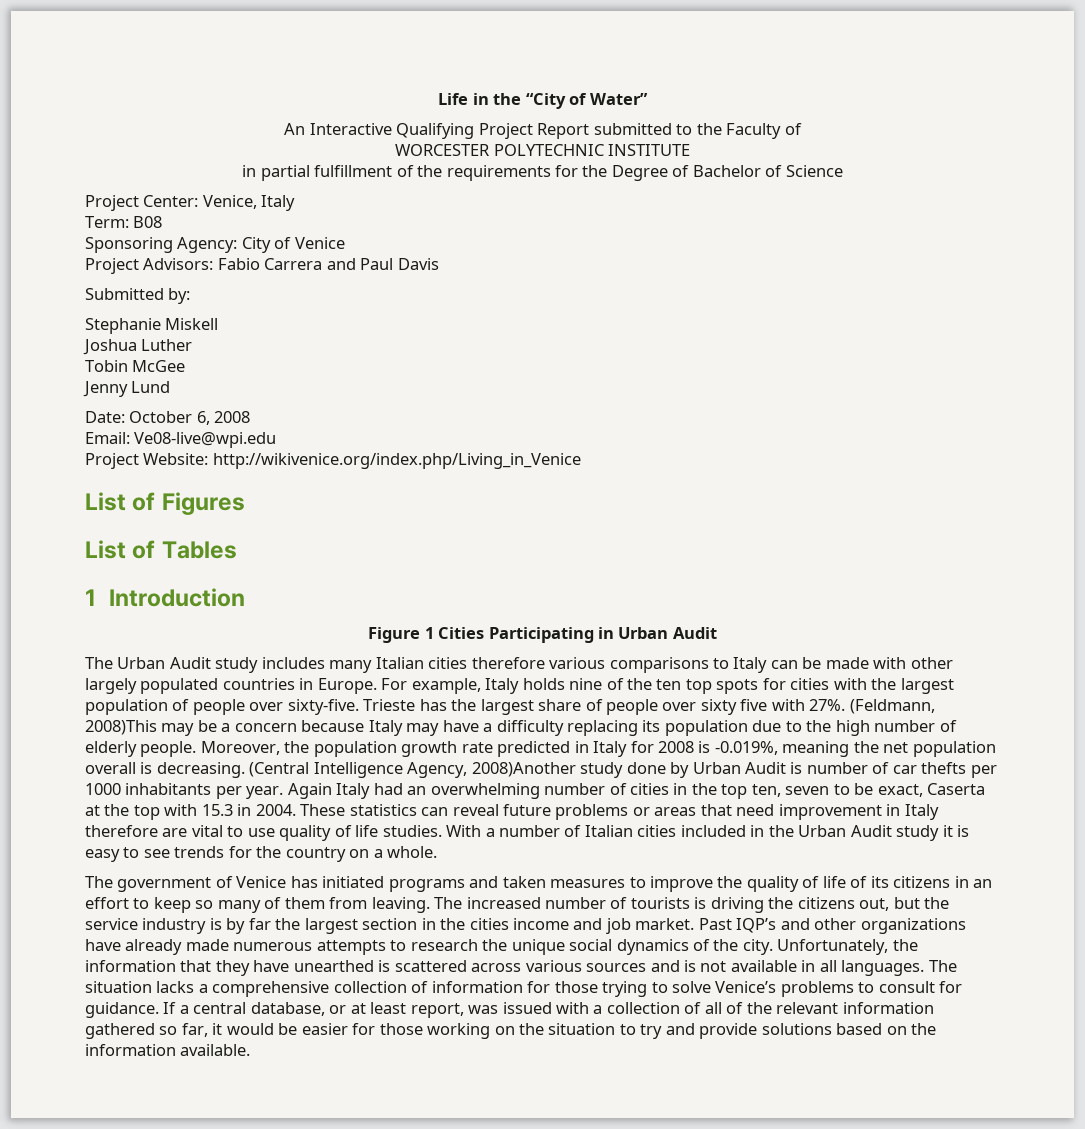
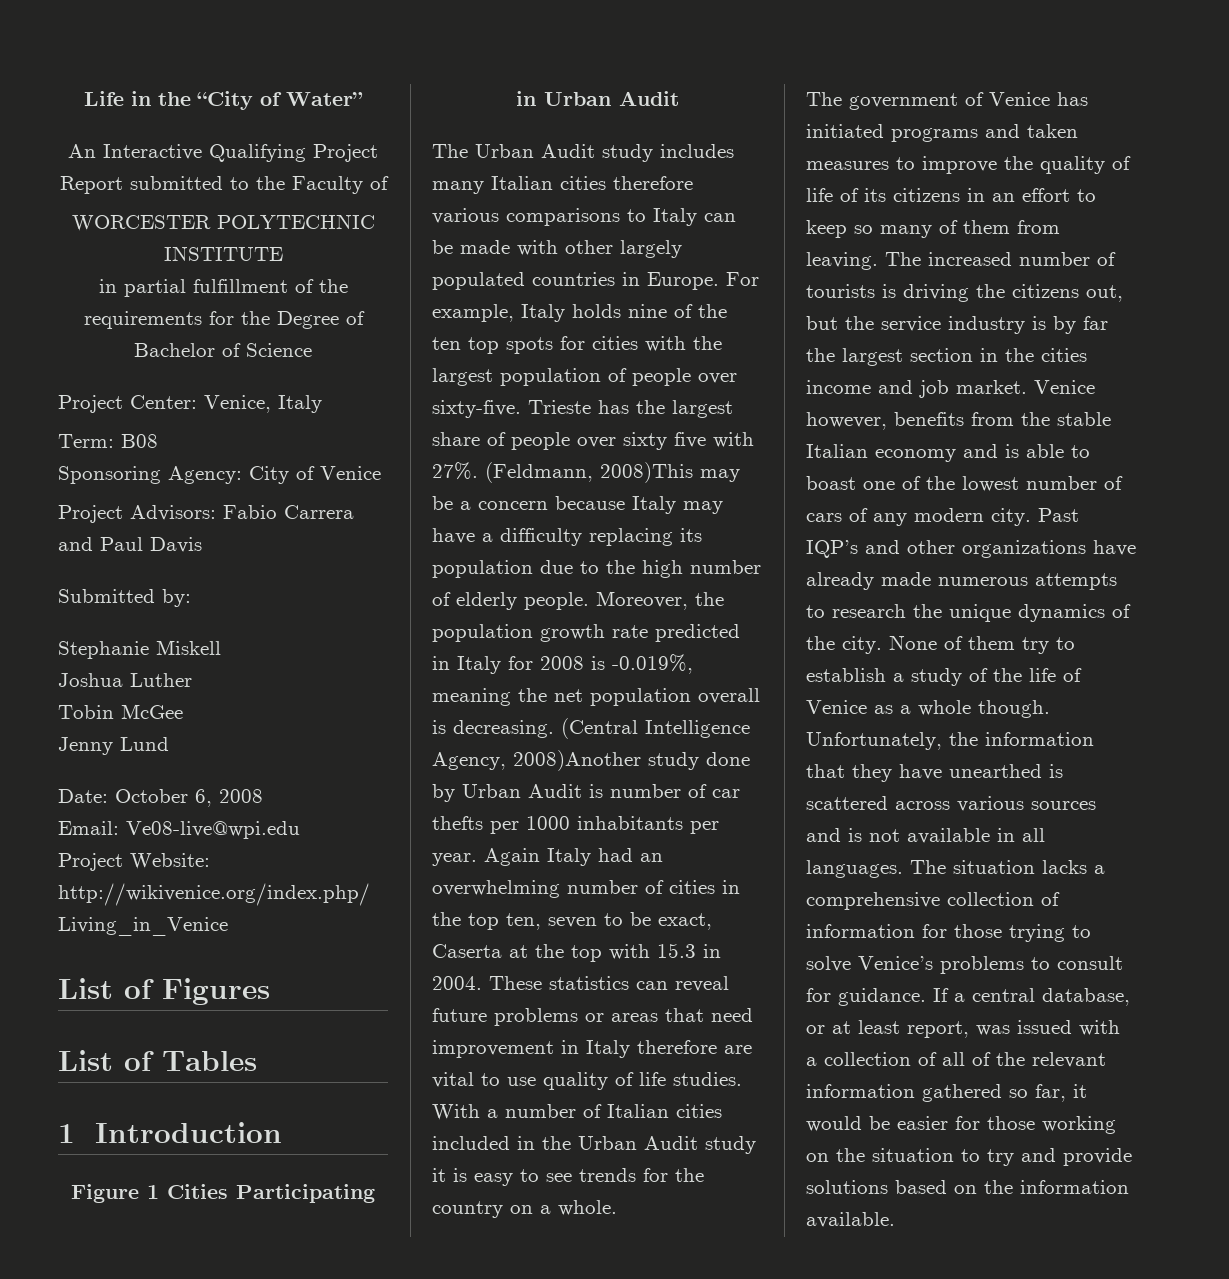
+ Venice however, benefits from the stable Italian economy and is able to boast one of the lowest number of cars of any modern city.
- Past IQP’s and other organizations have already made numerous attempts to research the unique social dynamics of the city.
+ Past IQP’s and other organizations have already made numerous attempts to research the unique dynamics of the city.
+ None of them try to establish a study of the life of Venice as a whole though.

